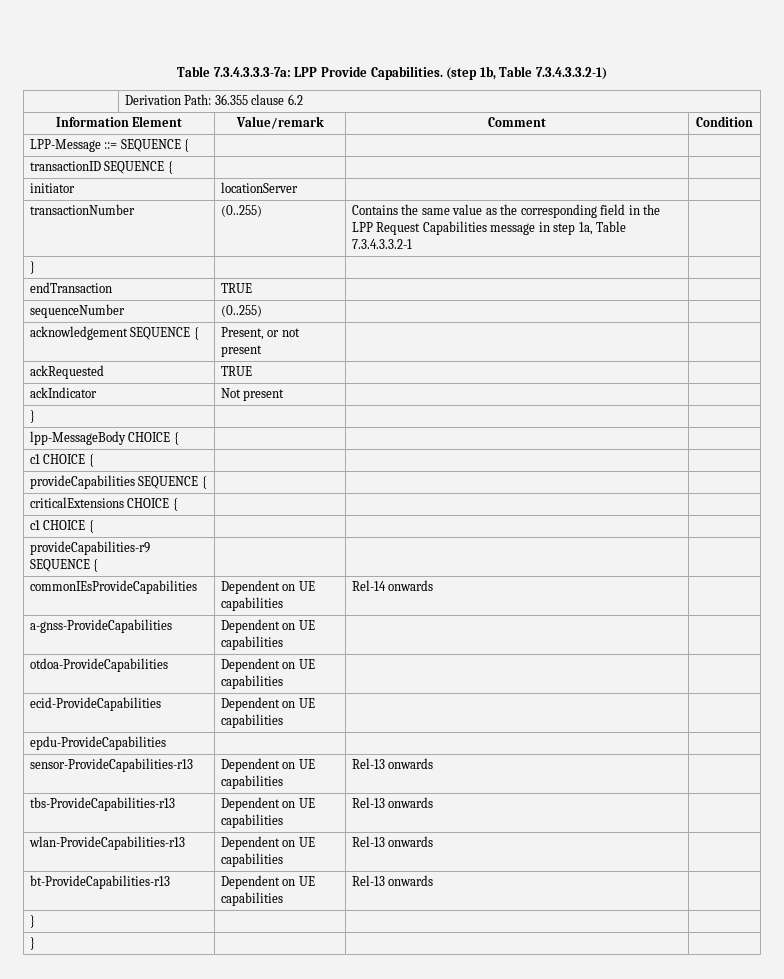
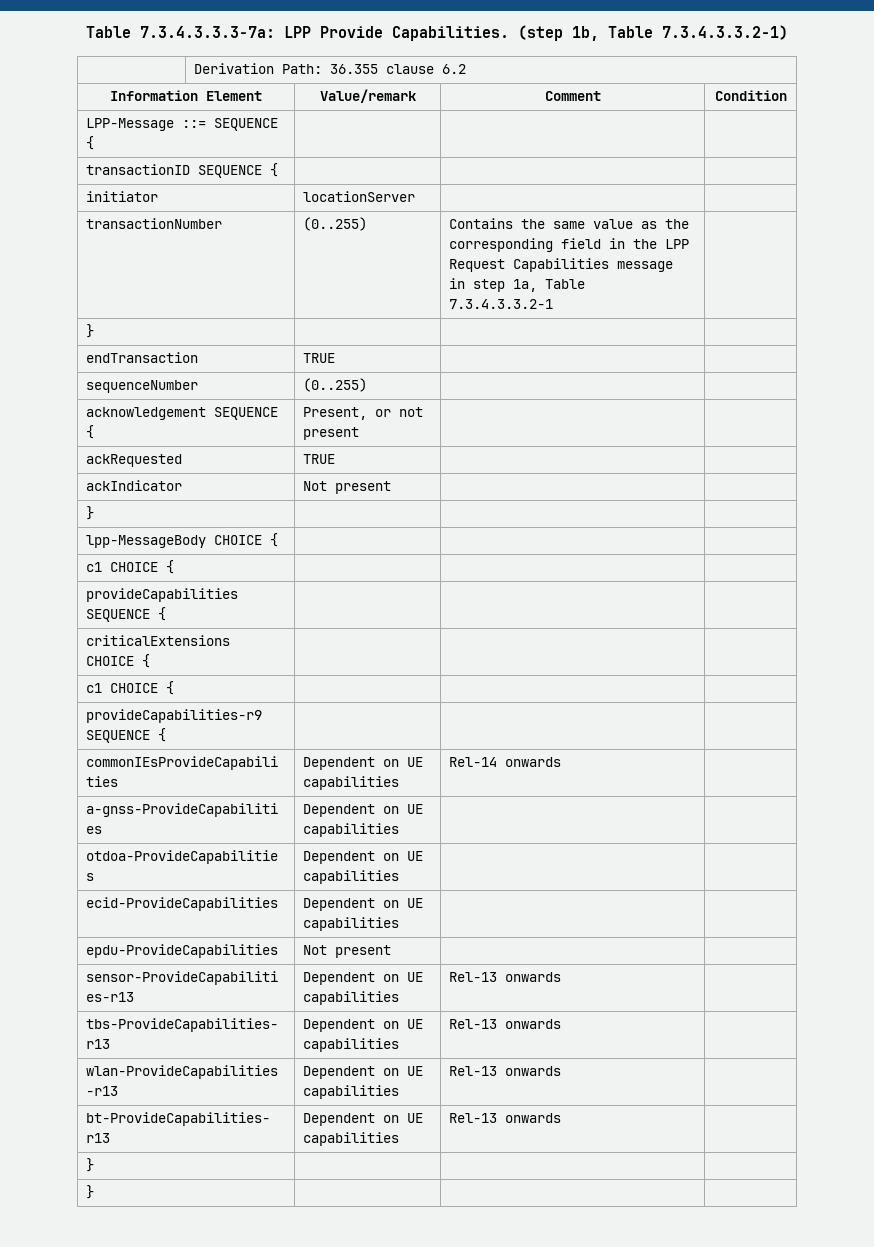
- epdu-ProvideCapabilities | | |
+ epdu-ProvideCapabilities | Not present | |

